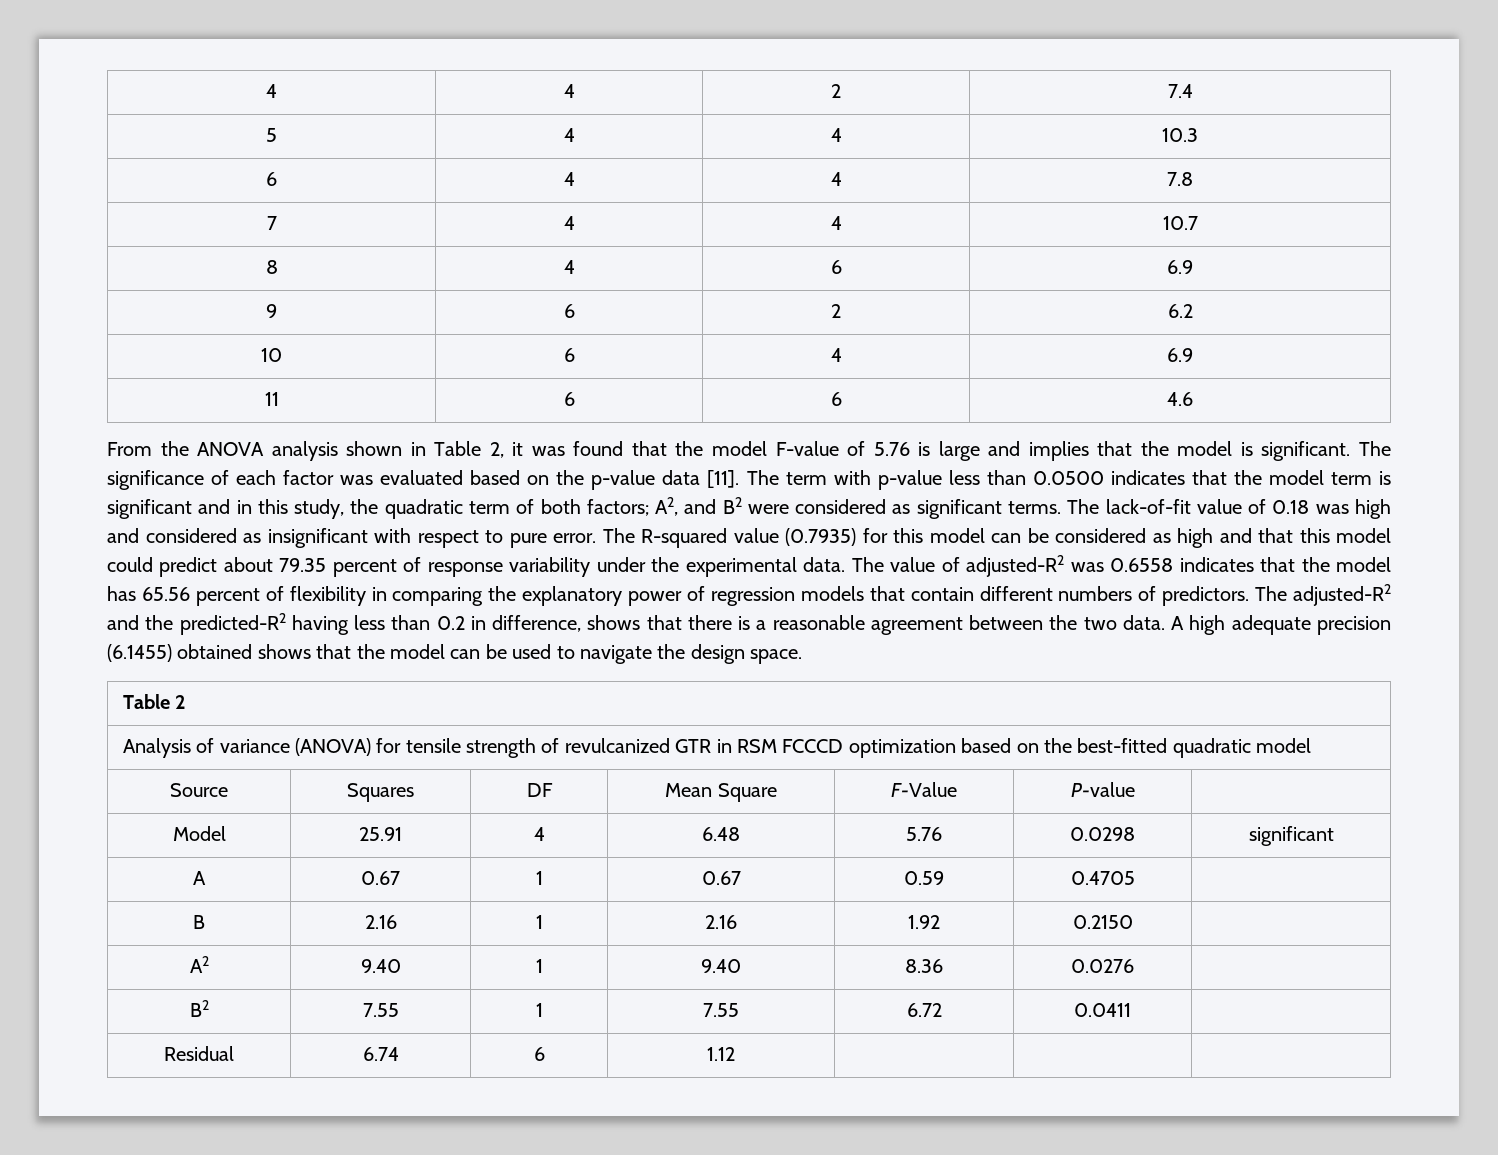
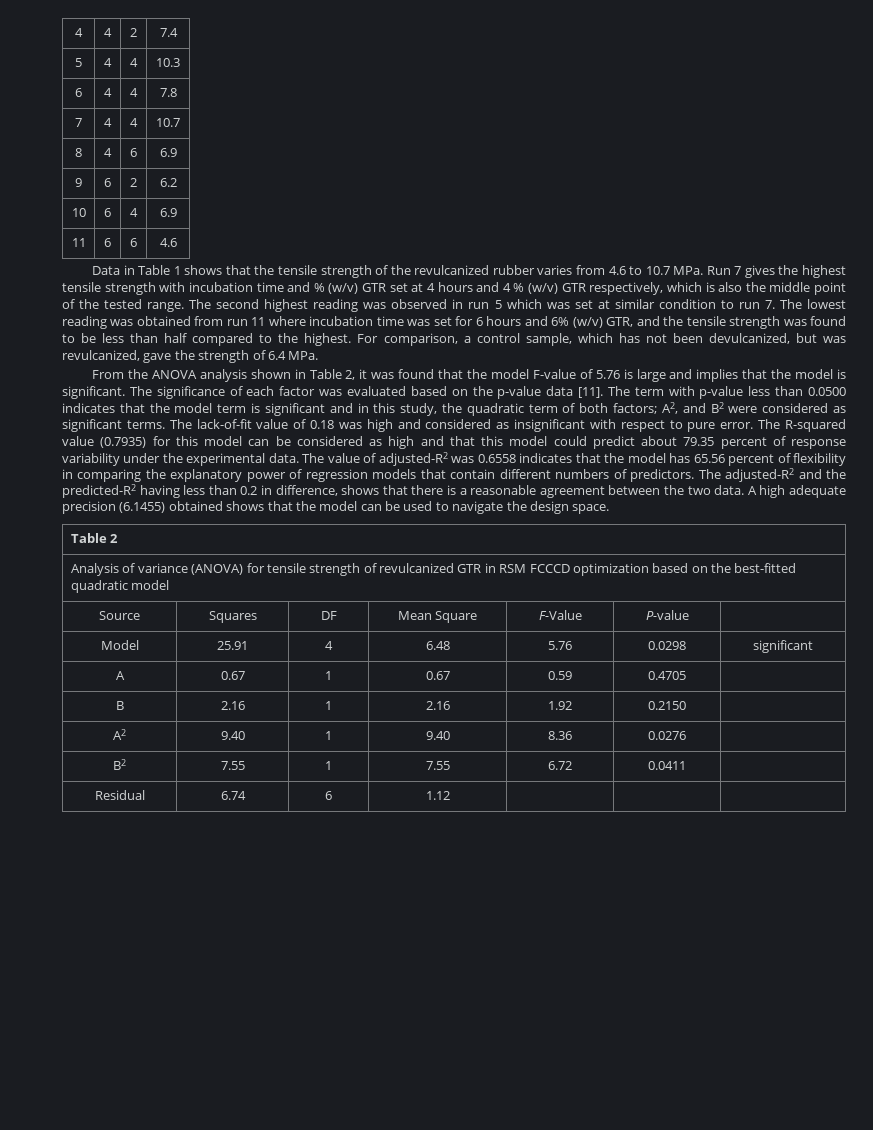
+ Data in Table 1 shows that the tensile strength of the revulcanized rubber varies from 4.6 to 10.7 MPa. Run 7 gives the highest tensile strength with incubation time and % (w/v) GTR set at 4 hours and 4 % (w/v) GTR respectively, which is also the middle point of the tested range. The second highest reading was observed in run 5 which was set at similar condition to run 7. The lowest reading was obtained from run 11 where incubation time was set for 6 hours and 6% (w/v) GTR, and the tensile strength was found to be less than half compared to the highest. For comparison, a control sample, which has not been devulcanized, but was revulcanized, gave the strength of 6.4 MPa.

